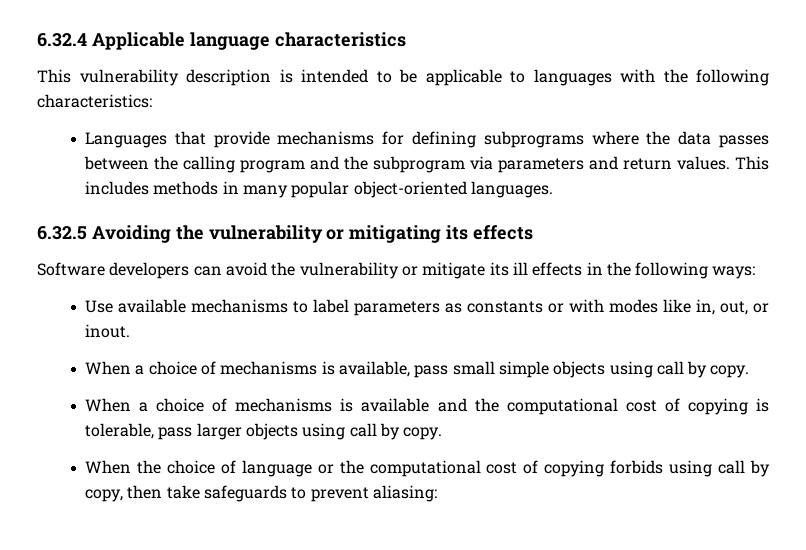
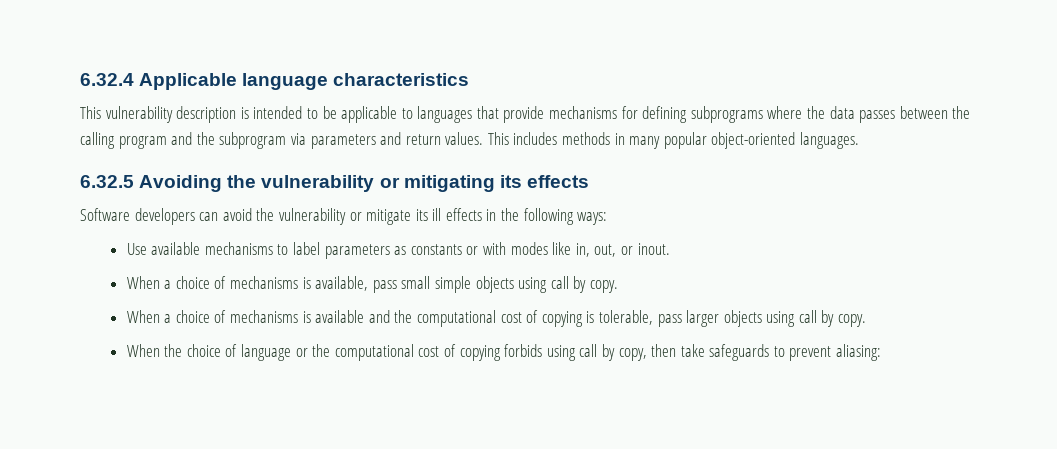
- This vulnerability description is intended to be applicable to languages with the following characteristics:
- Languages that provide mechanisms for defining subprograms where the data passes between the calling program and the subprogram via parameters and return values.
+ This vulnerability description is intended to be applicable to languages that provide mechanisms for defining subprograms where the data passes between the calling program and the subprogram via parameters and return values.

